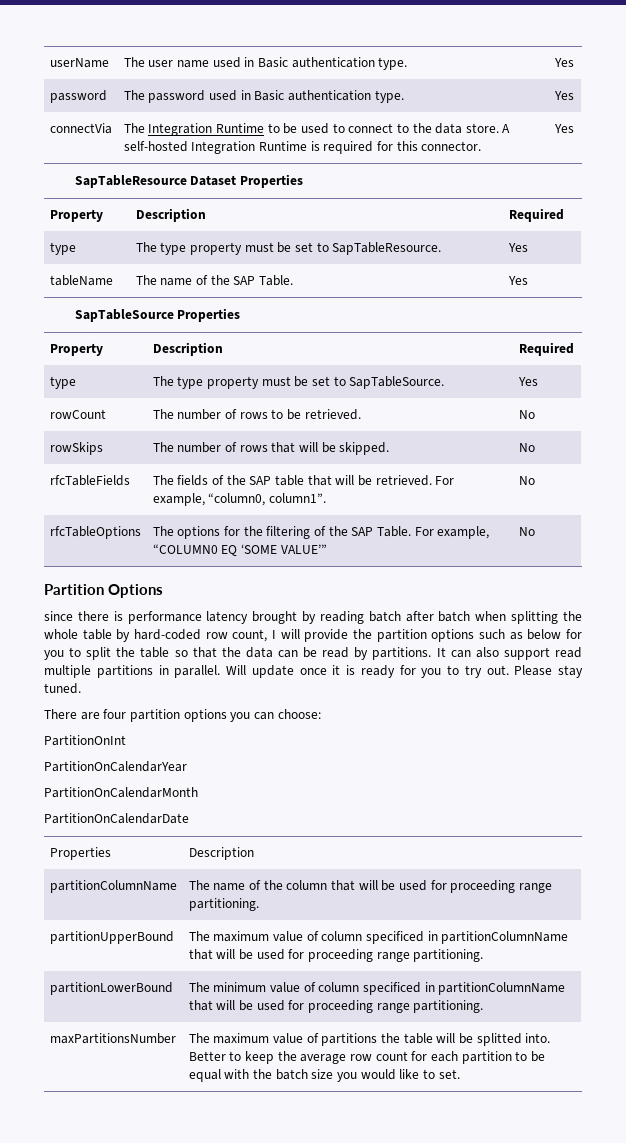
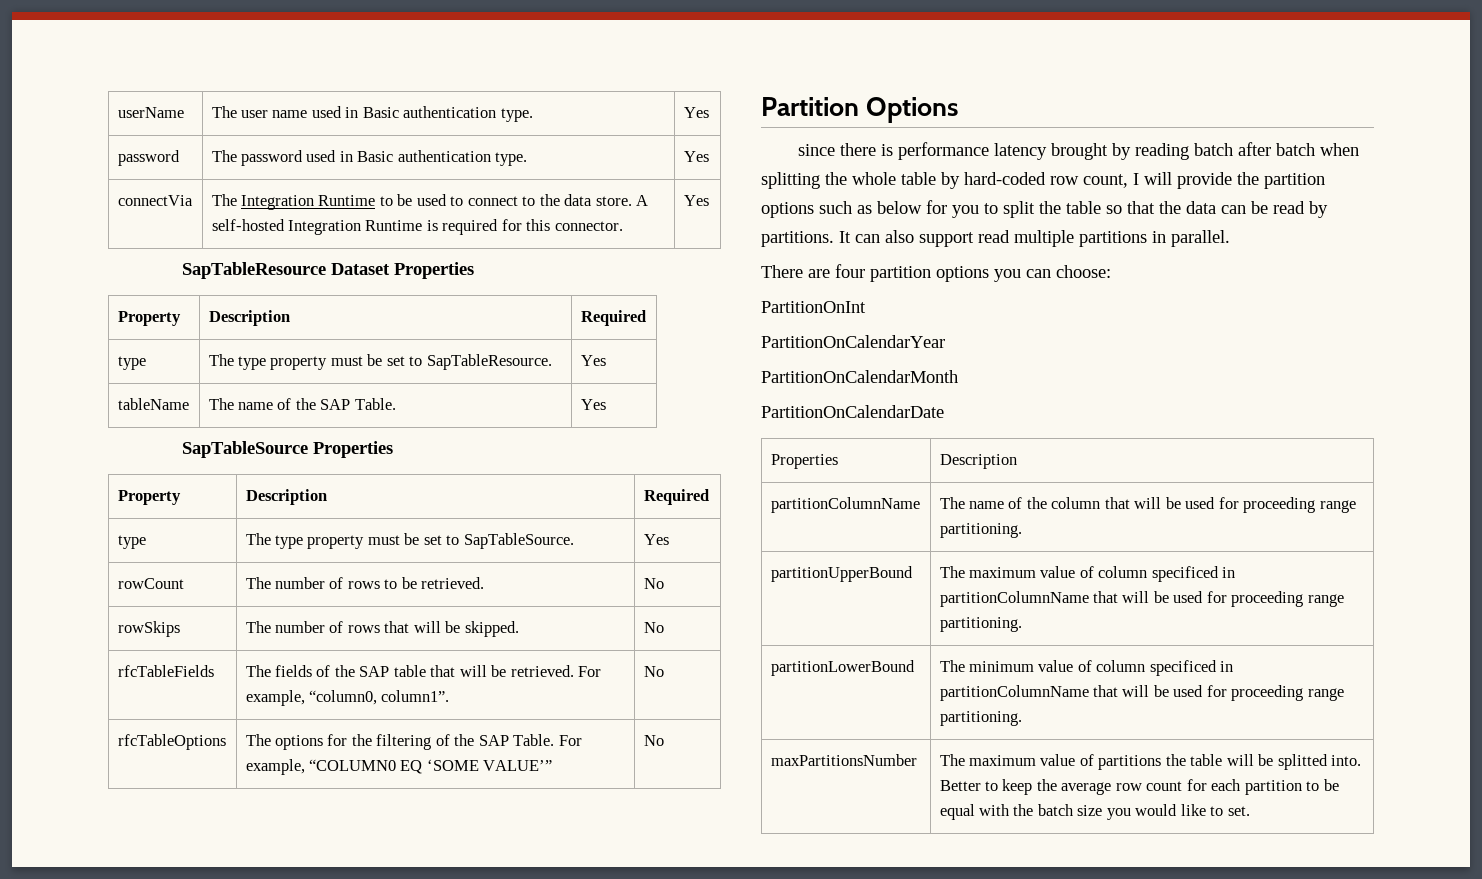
- Will update once it is ready for you to try out. Please stay tuned.

